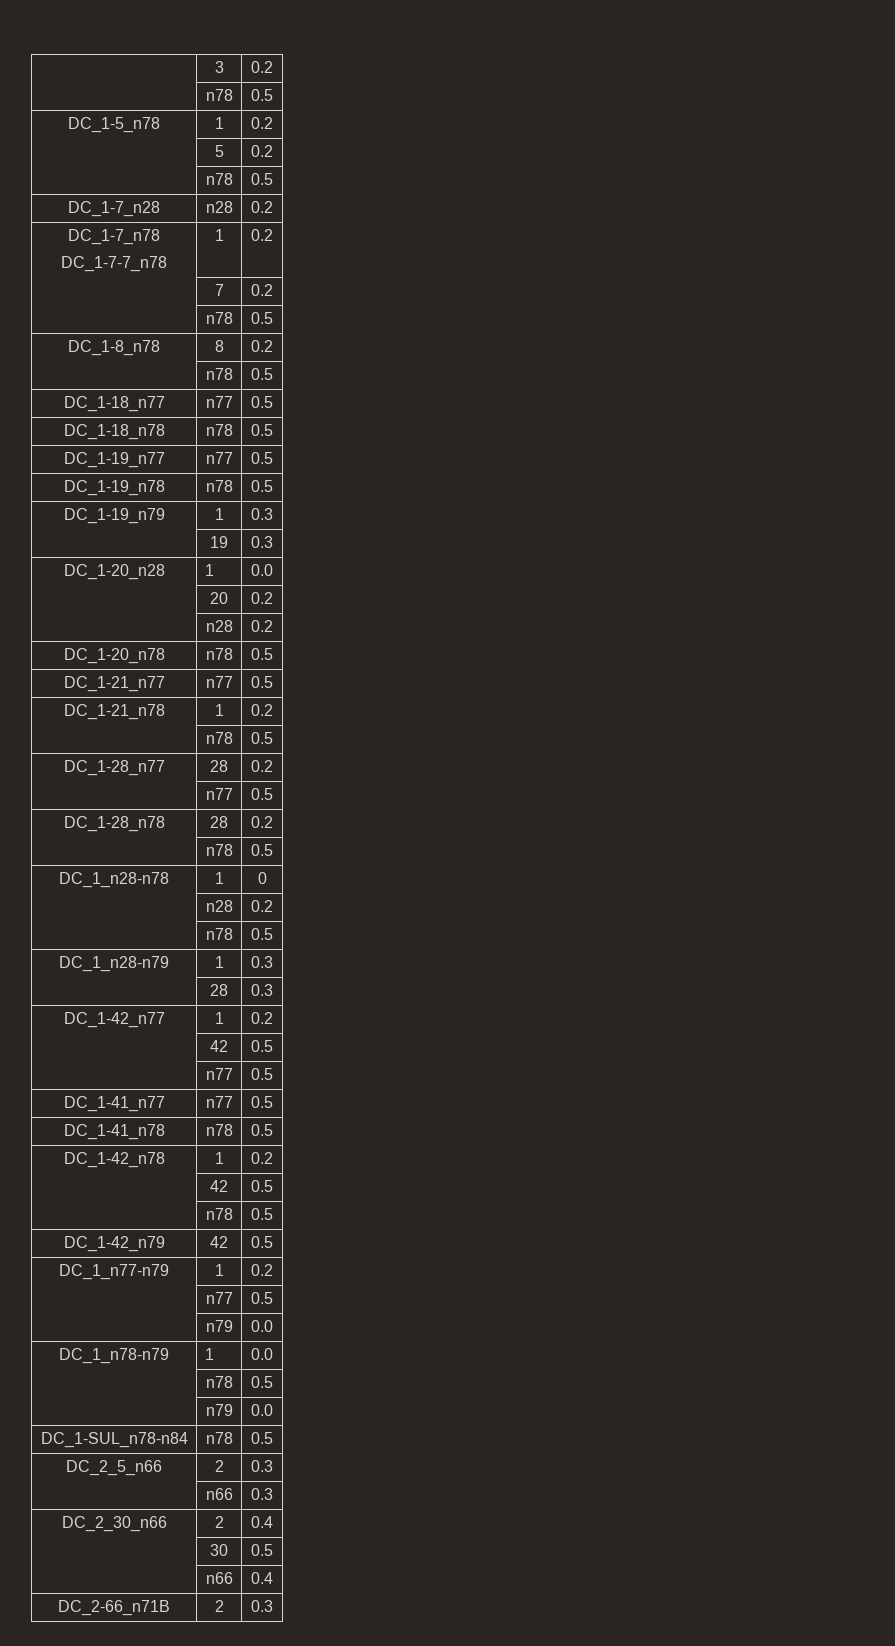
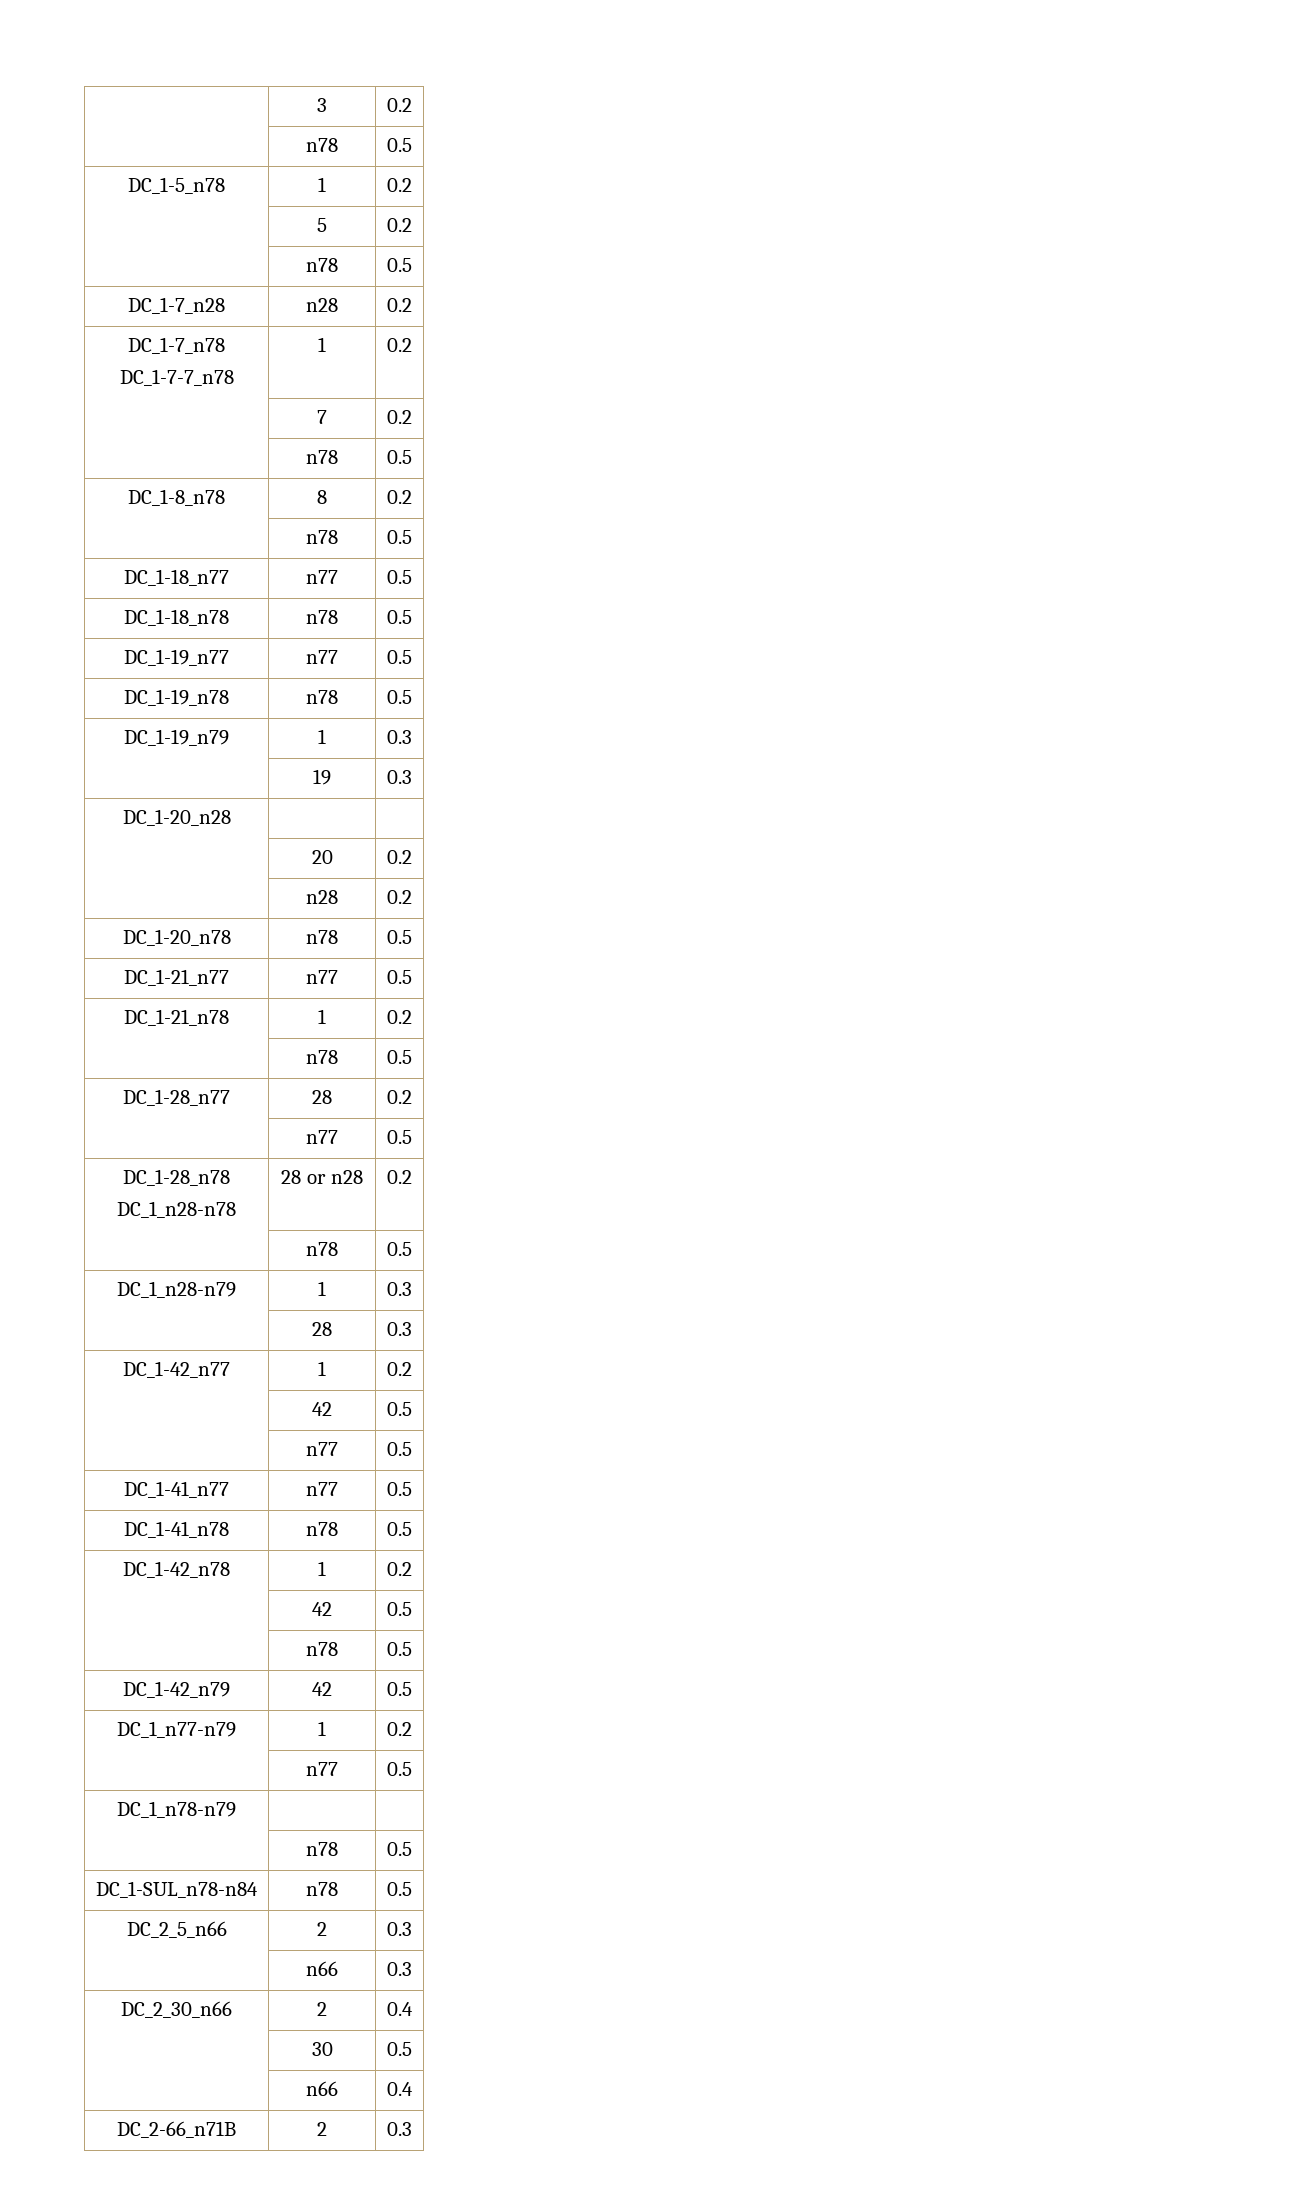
- DC_1-20_n28 | 1 | 0.0
+ DC_1-20_n28 | |
- DC_1-28_n78 | 28 | 0.2
- | n78 | 0.5
- DC_1_n28-n78 | 1 | 0
- | n28 | 0.2
+ DC_1-28_n78
+ DC_1_n28-n78 | 28 or n28 | 0.2
  DC_1_n77-n79 | 1 | 0.2
  | n77 | 0.5
- | n79 | 0.0
- DC_1_n78-n79 | 1 | 0.0
+ DC_1_n78-n79 | |
  | n78 | 0.5
- | n79 | 0.0

